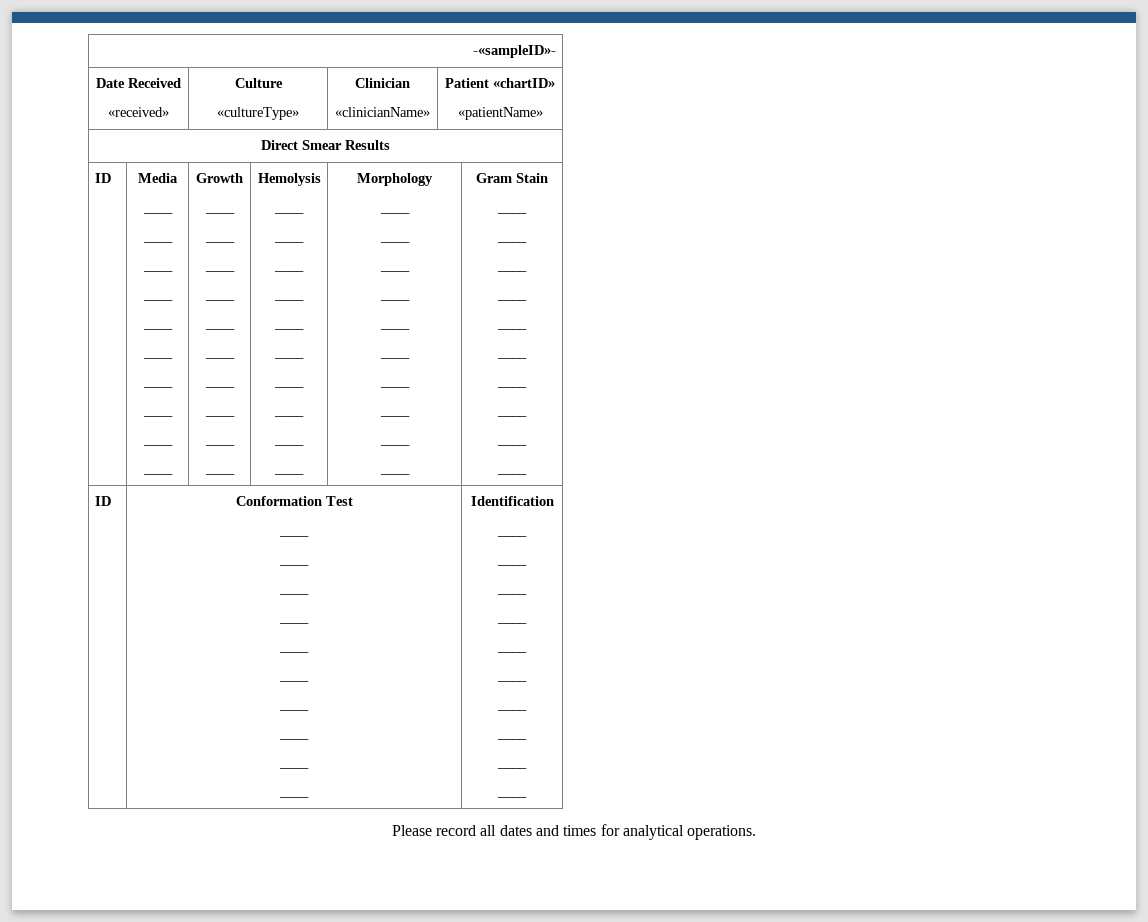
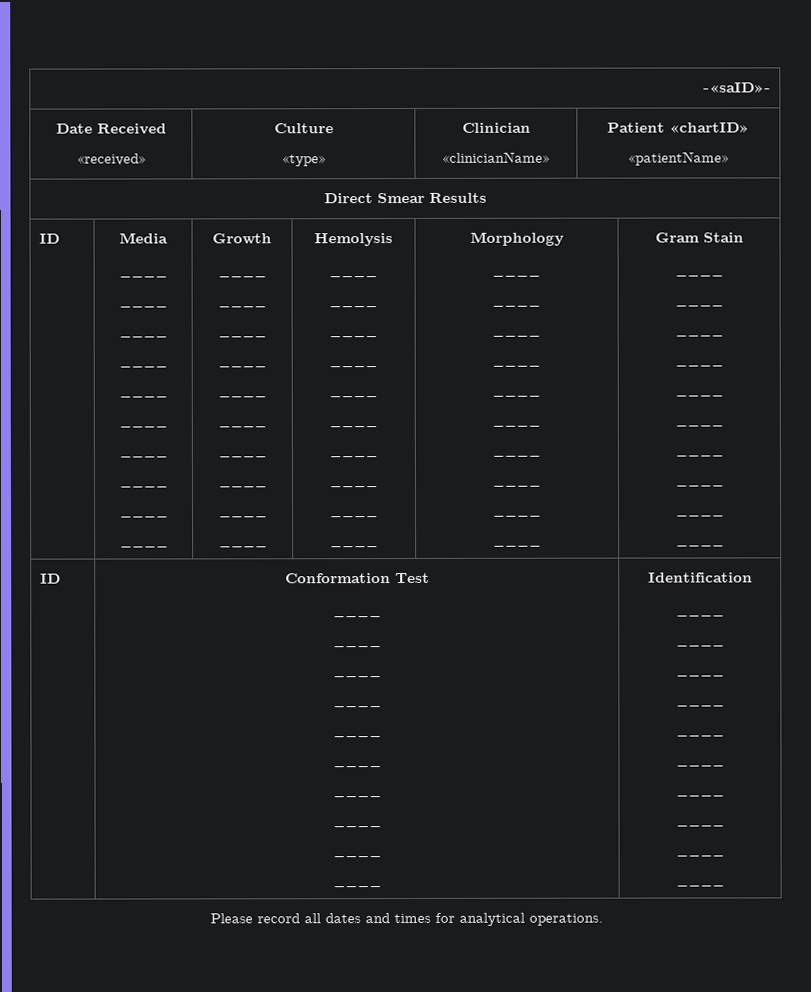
- -«sampleID»-
+ -«saID»-
  Date Received
  «received» | Culture
- «cultureType» | Clinician
+ «type» | Clinician

